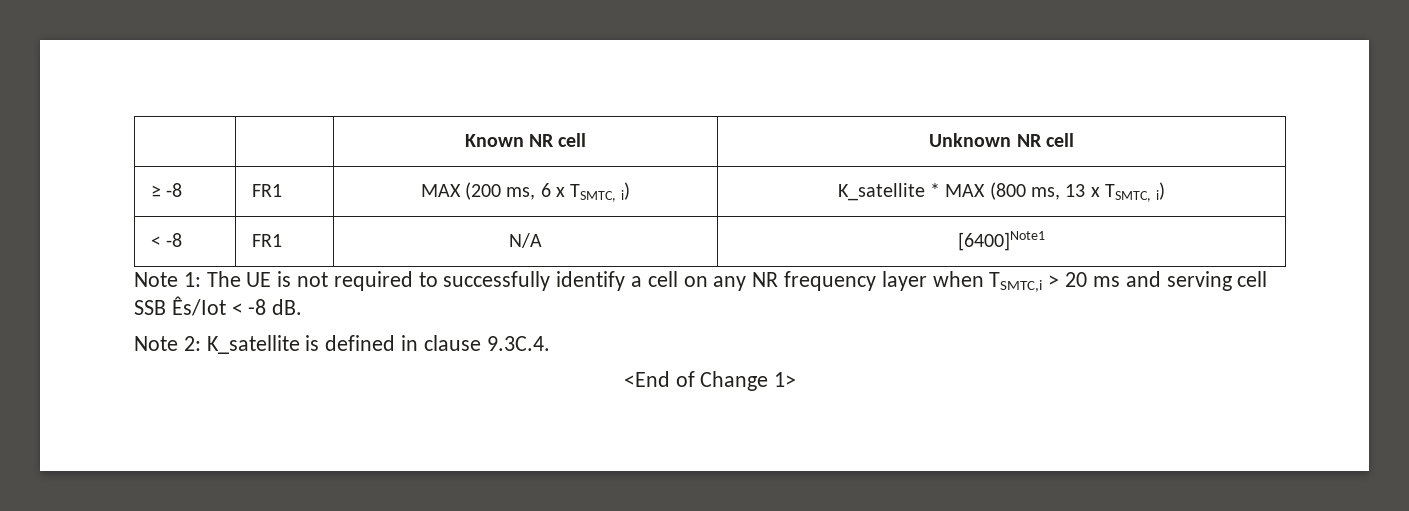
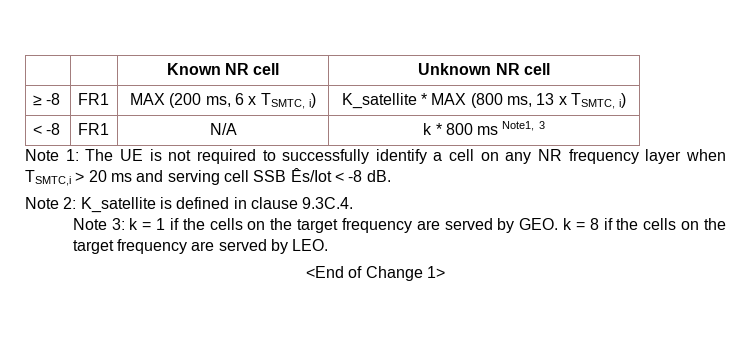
- < -8 | FR1 | N/A | [6400]Note1
+ < -8 | FR1 | N/A | k * 800 ms Note1, 3
+ Note 3: k = 1 if the cells on the target frequency are served by GEO. k = 8 if the cells on the target frequency are served by LEO.

